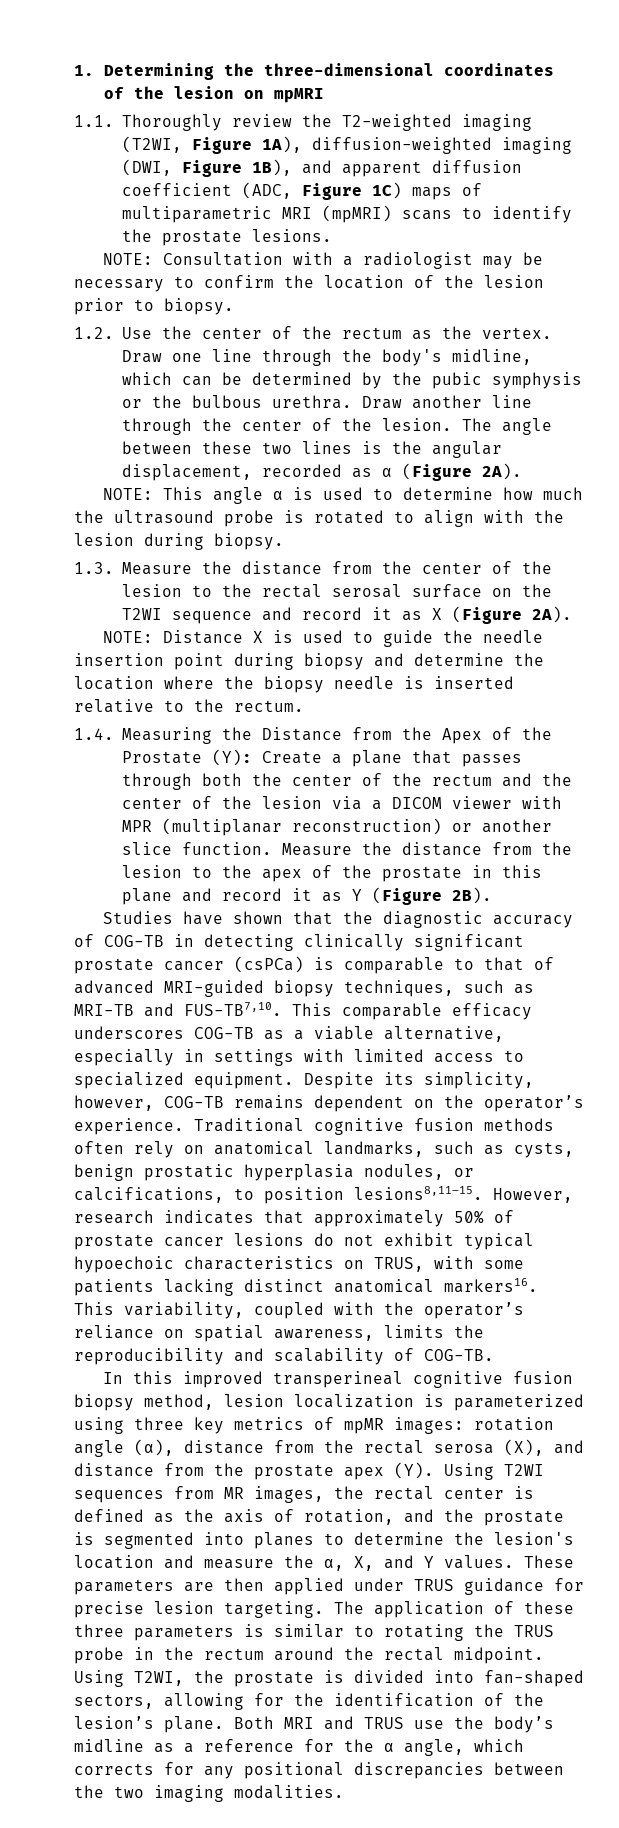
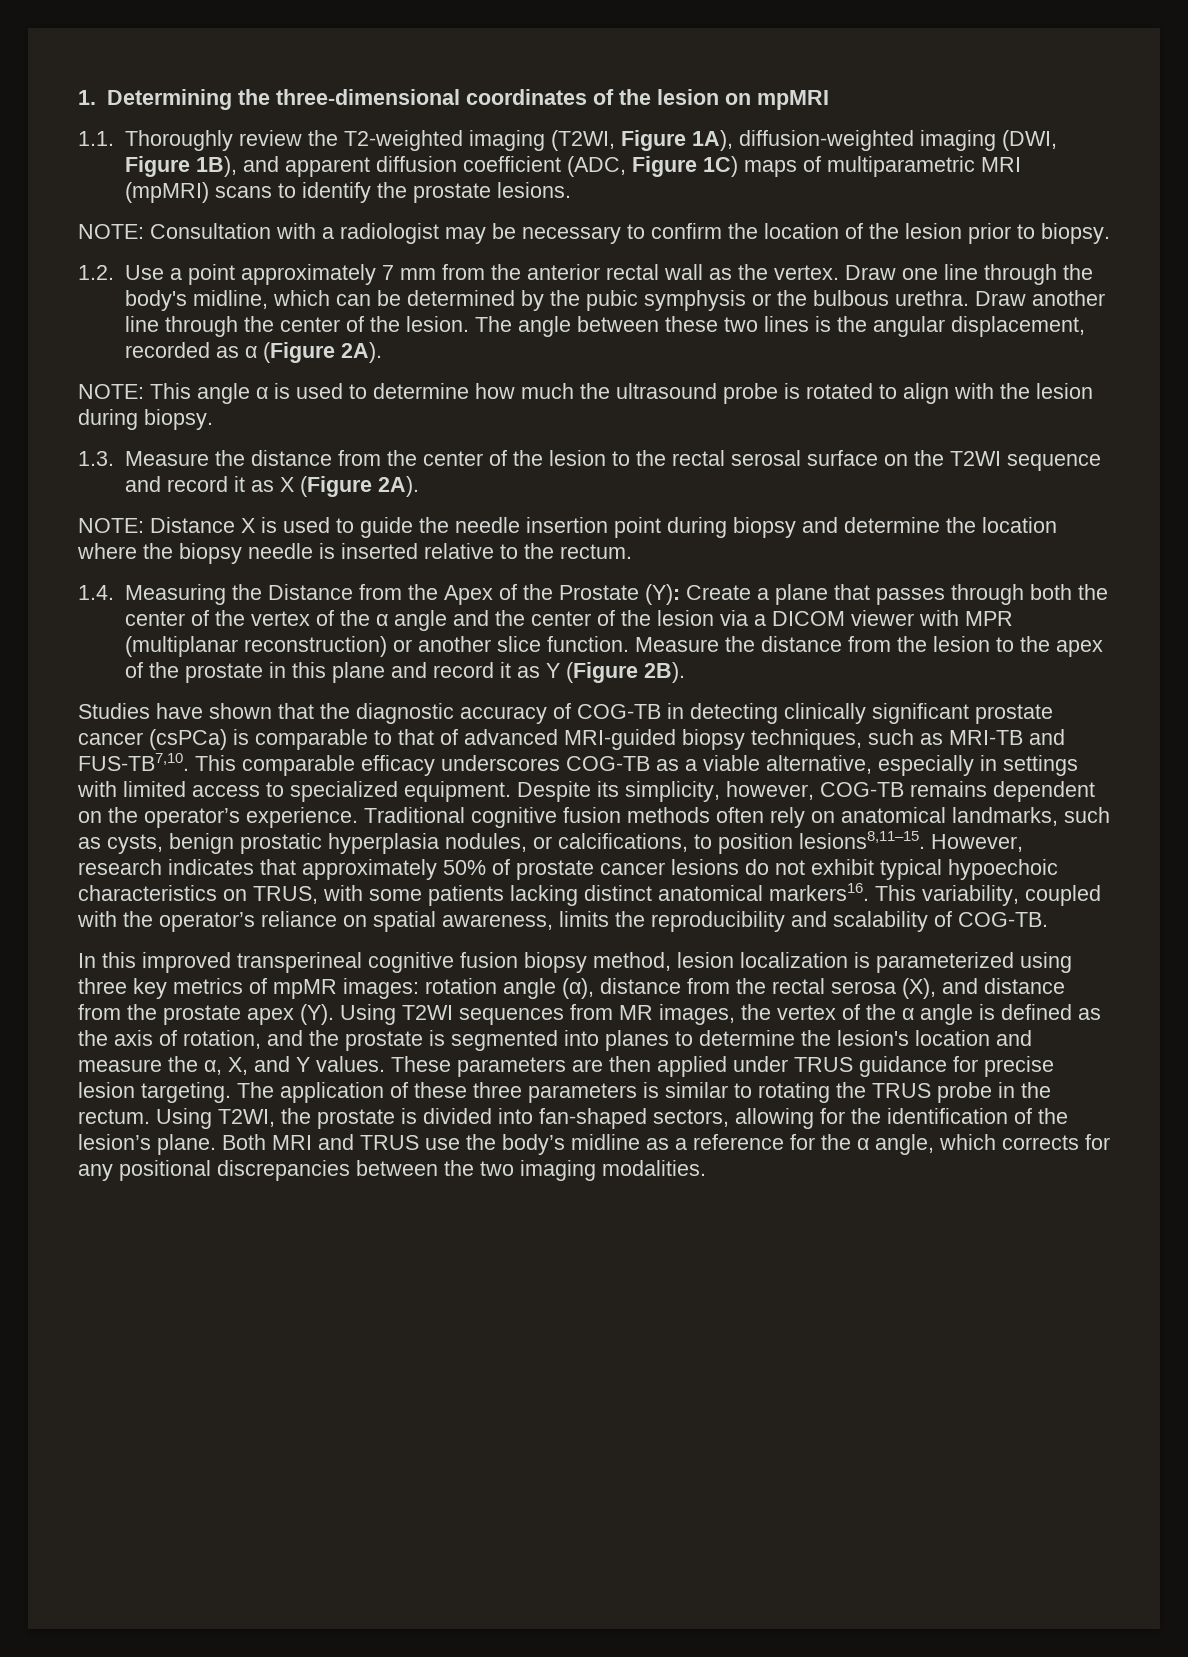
- 1.2. Use the center of the rectum as the vertex.
+ 1.2. Use a point approximately 7 mm from the anterior rectal wall as the vertex.
- 1.4. Measuring the Distance from the Apex of the Prostate (Y): Create a plane that passes through both the center of the rectum and the center of the lesion via a DICOM viewer with MPR (multiplanar reconstruction) or another slice function.
+ 1.4. Measuring the Distance from the Apex of the Prostate (Y): Create a plane that passes through both the center of the vertex of the α angle and the center of the lesion via a DICOM viewer with MPR (multiplanar reconstruction) or another slice function.
- rotation angle (α), distance from the rectal serosa (X), and distance from the prostate apex (Y). Using T2WI sequences from MR images, the rectal center is defined as the axis of rotation, and the prostate is segmented into planes to determine the lesion's location and measure the α, X, and Y values.
+ rotation angle (α), distance from the rectal serosa (X), and distance from the prostate apex (Y). Using T2WI sequences from MR images, the vertex of the α angle is defined as the axis of rotation, and the prostate is segmented into planes to determine the lesion's location and measure the α, X, and Y values.
- The application of these three parameters is similar to rotating the TRUS probe in the rectum around the rectal midpoint.
+ The application of these three parameters is similar to rotating the TRUS probe in the rectum.

